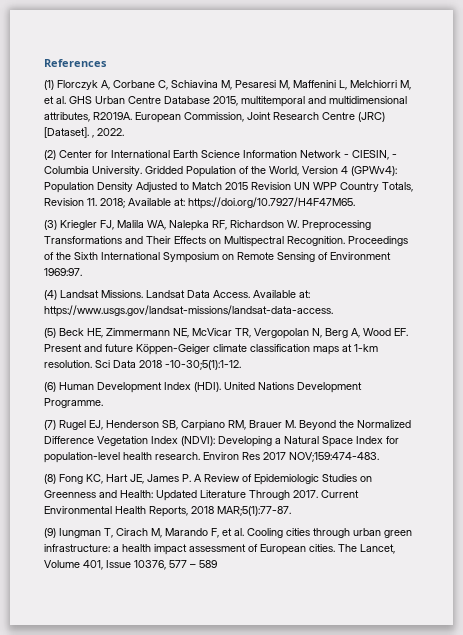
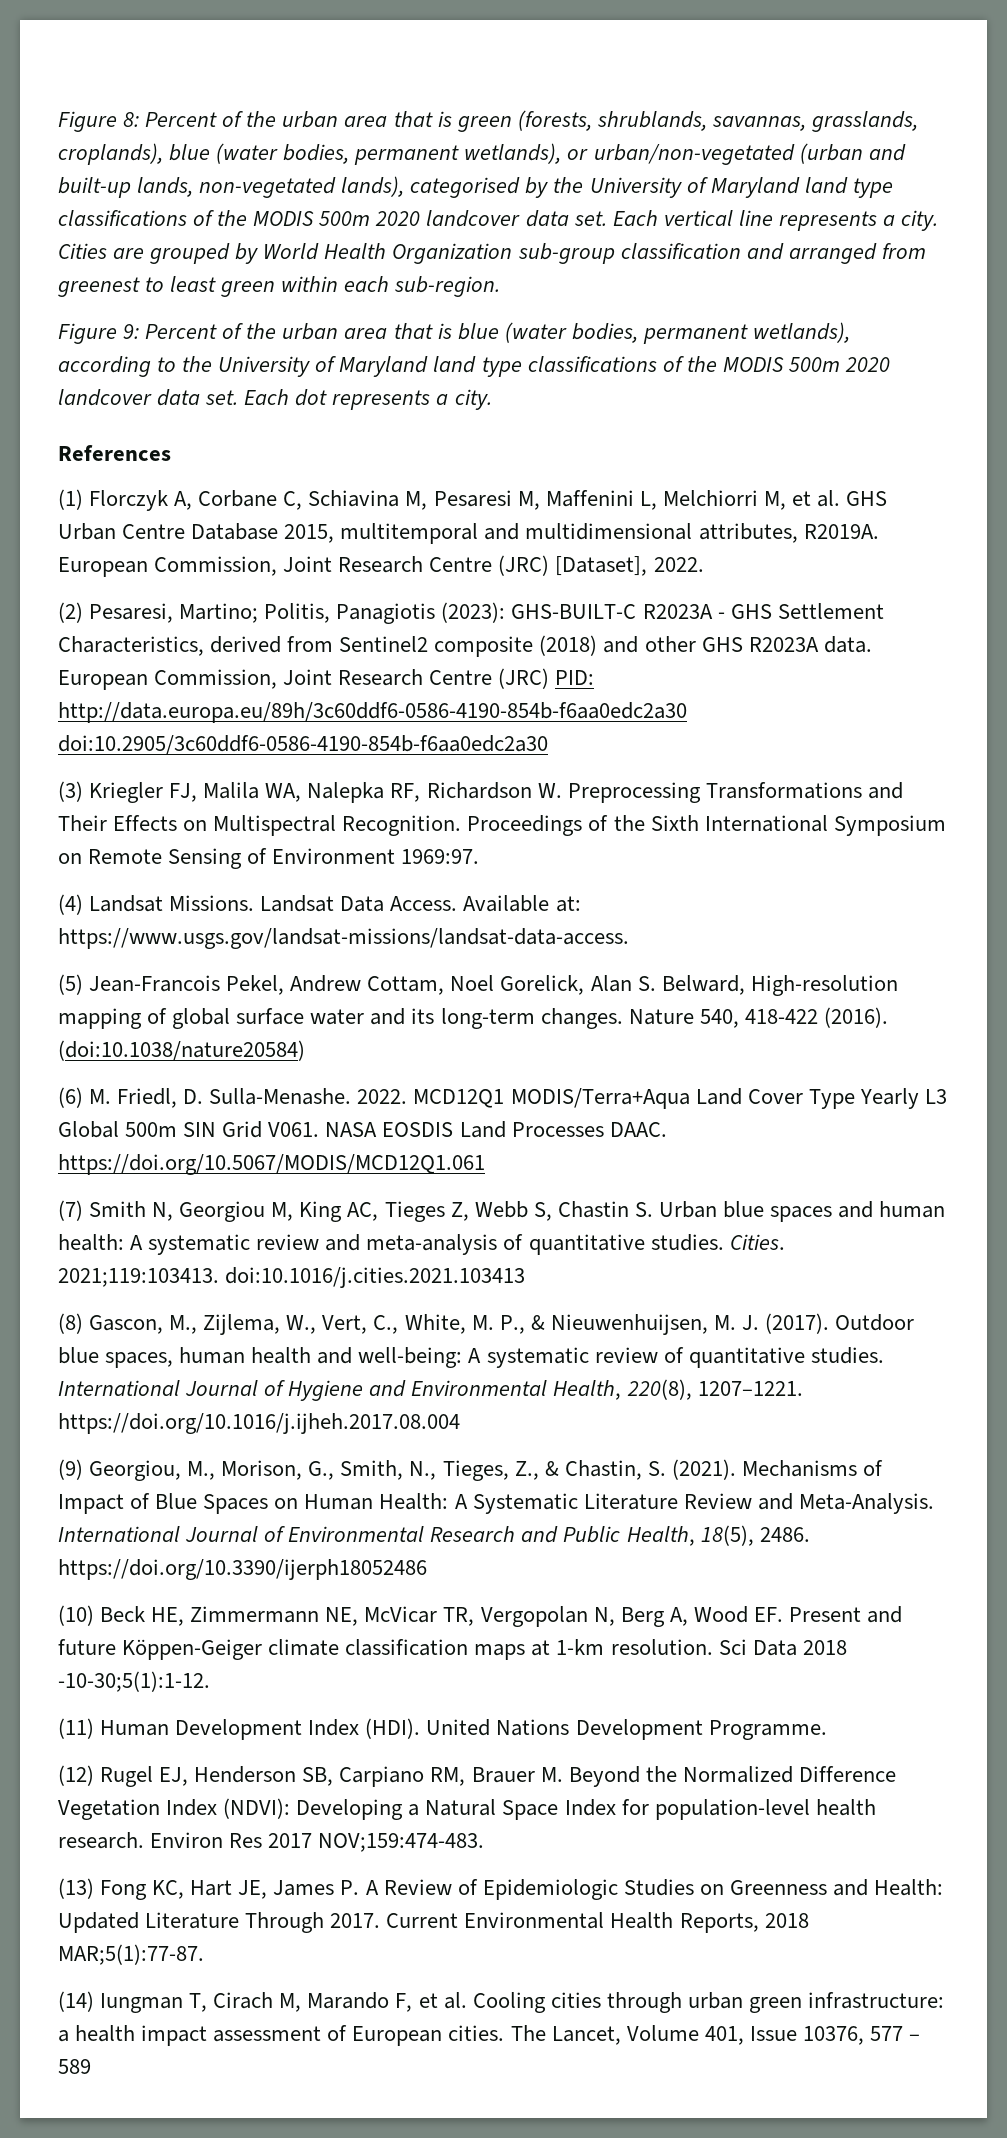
+ Figure 8: Percent of the urban area that is green (forests, shrublands, savannas, grasslands, croplands), blue (water bodies, permanent wetlands), or urban/non-vegetated (urban and built-up lands, non-vegetated lands), categorised by the University of Maryland land type classifications of the MODIS 500m 2020 landcover data set. Each vertical line represents a city. Cities are grouped by World Health Organization sub-group classification and arranged from greenest to least green within each sub-region.
+ Figure 9: Percent of the urban area that is blue (water bodies, permanent wetlands), according to the University of Maryland land type classifications of the MODIS 500m 2020 landcover data set. Each dot represents a city.
- European Commission, Joint Research Centre (JRC) [Dataset]. , 2022.
+ European Commission, Joint Research Centre (JRC) [Dataset], 2022.
- (2) Center for International Earth Science Information Network - CIESIN, - Columbia University. Gridded Population of the World, Version 4 (GPWv4): Population Density Adjusted to Match 2015 Revision UN WPP Country Totals, Revision 11. 2018; Available at: https://doi.org/10.7927/H4F47M65.
+ (2) Pesaresi, Martino; Politis, Panagiotis (2023): GHS-BUILT-C R2023A - GHS Settlement Characteristics, derived from Sentinel2 composite (2018) and other GHS R2023A data. European Commission, Joint Research Centre (JRC) PID: http://data.europa.eu/89h/3c60ddf6-0586-4190-854b-f6aa0edc2a30 doi:10.2905/3c60ddf6-0586-4190-854b-f6aa0edc2a30
- (5) Beck HE, Zimmermann NE, McVicar TR, Vergopolan N, Berg A, Wood EF. Present and future Köppen-Geiger climate classification maps at 1-km resolution.
+ (5) Jean-Francois Pekel, Andrew Cottam, Noel Gorelick, Alan S. Belward, High-resolution mapping of global surface water and its long-term changes. Nature 540, 418-422 (2016). (doi:10.1038/nature20584)
+ (6) M. Friedl, D. Sulla-Menashe. 2022. MCD12Q1 MODIS/Terra+Aqua Land Cover Type Yearly L3 Global 500m SIN Grid V061. NASA EOSDIS Land Processes DAAC. https://doi.org/10.5067/MODIS/MCD12Q1.061
+ (7) Smith N, Georgiou M, King AC, Tieges Z, Webb S, Chastin S. Urban blue spaces and human health: A systematic review and meta-analysis of quantitative studies. Cities. 2021;119:103413. doi:10.1016/j.cities.2021.103413
+ (8) Gascon, M., Zijlema, W., Vert, C., White, M. P., & Nieuwenhuijsen, M. J. (2017). Outdoor blue spaces, human health and well-being: A systematic review of quantitative studies. International Journal of Hygiene and Environmental Health, 220(8), 1207–1221. https://doi.org/10.1016/j.ijheh.2017.08.004
+ (9) Georgiou, M., Morison, G., Smith, N., Tieges, Z., & Chastin, S. (2021). Mechanisms of Impact of Blue Spaces on Human Health: A Systematic Literature Review and Meta-Analysis. International Journal of Environmental Research and Public Health, 18(5), 2486. https://doi.org/10.3390/ijerph18052486
+ (10) Beck HE, Zimmermann NE, McVicar TR, Vergopolan N, Berg A, Wood EF. Present and future Köppen-Geiger climate classification maps at 1-km resolution.
- (6) Human Development Index (HDI).
+ (11) Human Development Index (HDI).
- (7) Rugel EJ, Henderson SB, Carpiano RM, Brauer M. Beyond the Normalized Difference Vegetation Index (NDVI): Developing a Natural Space Index for population-level health research.
+ (12) Rugel EJ, Henderson SB, Carpiano RM, Brauer M. Beyond the Normalized Difference Vegetation Index (NDVI): Developing a Natural Space Index for population-level health research.
- (8) Fong KC, Hart JE, James P. A Review of Epidemiologic Studies on Greenness and Health: Updated Literature Through 2017.
+ (13) Fong KC, Hart JE, James P. A Review of Epidemiologic Studies on Greenness and Health: Updated Literature Through 2017.
- (9) Iungman T, Cirach M, Marando F, et al. Cooling cities through urban green infrastructure: a health impact assessment of European cities.
+ (14) Iungman T, Cirach M, Marando F, et al. Cooling cities through urban green infrastructure: a health impact assessment of European cities.

